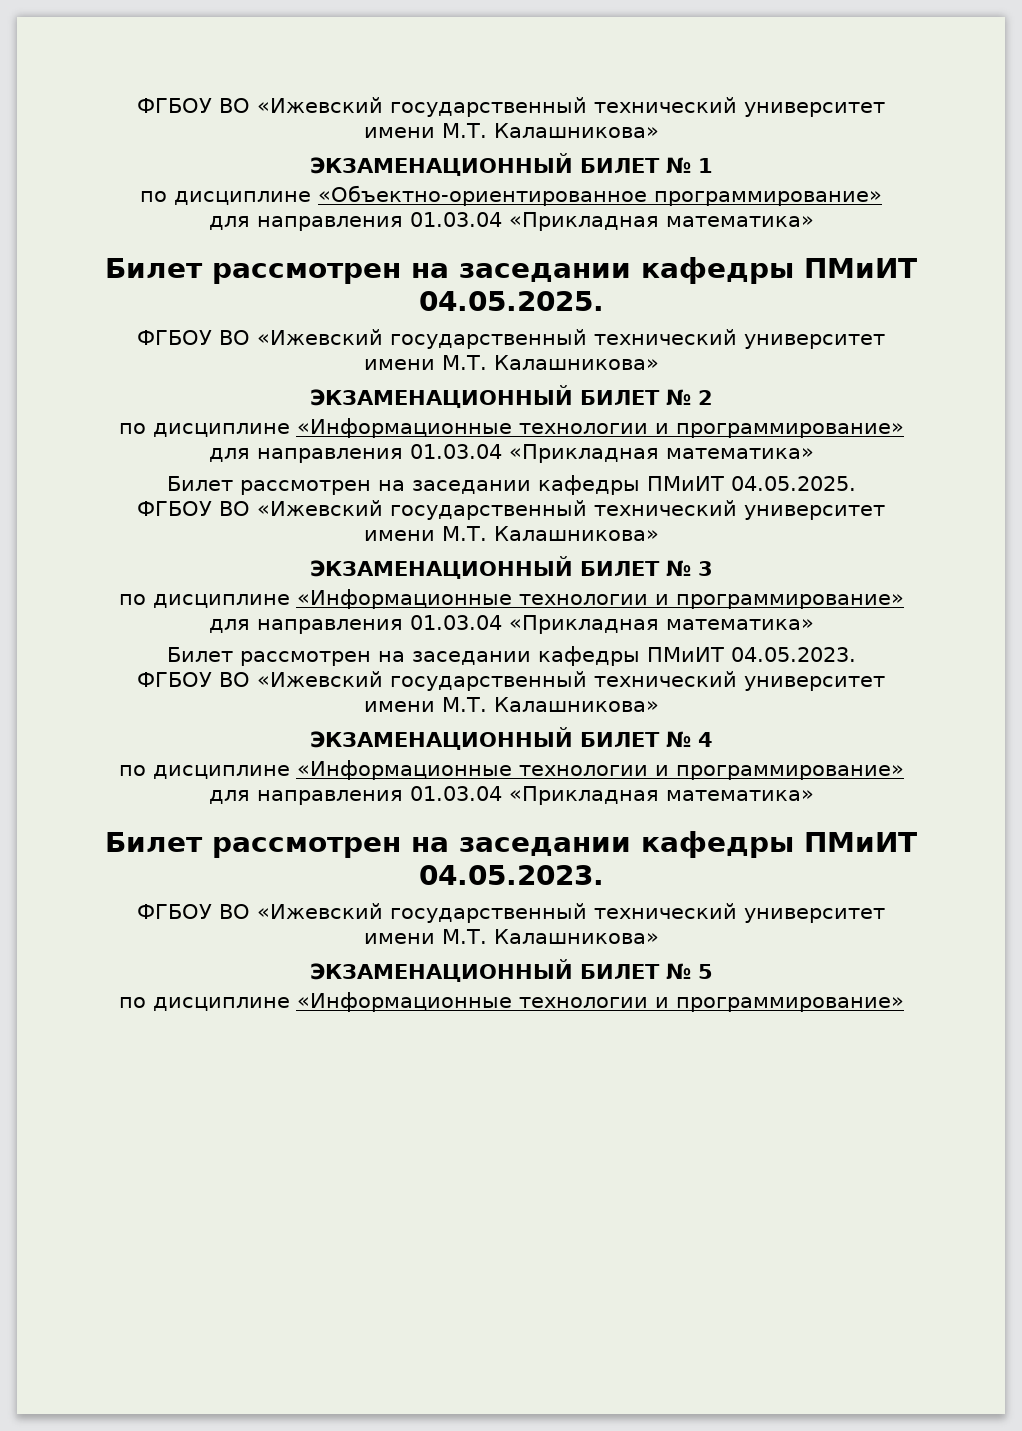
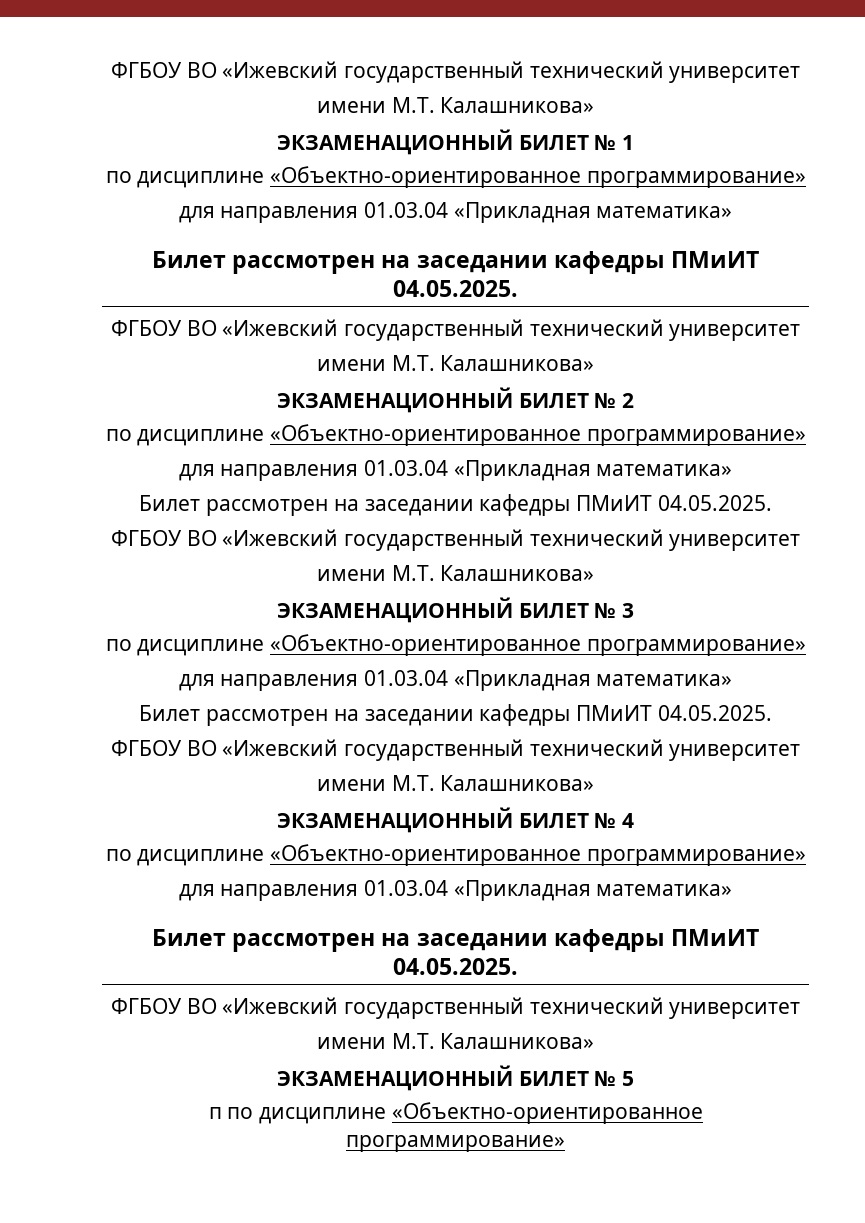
  ЭКЗАМЕНАЦИОННЫЙ БИЛЕТ № 2
- по дисциплине «Информационные технологии и программирование»
+ по дисциплине «Объектно-ориентированное программирование»
  ЭКЗАМЕНАЦИОННЫЙ БИЛЕТ № 3
- по дисциплине «Информационные технологии и программирование»
+ по дисциплине «Объектно-ориентированное программирование»
  для направления 01.03.04 «Прикладная математика»
- Билет рассмотрен на заседании кафедры ПМиИТ 04.05.2023.
+ Билет рассмотрен на заседании кафедры ПМиИТ 04.05.2025.
  ЭКЗАМЕНАЦИОННЫЙ БИЛЕТ № 4
- по дисциплине «Информационные технологии и программирование»
+ по дисциплине «Объектно-ориентированное программирование»
  для направления 01.03.04 «Прикладная математика»
- Билет рассмотрен на заседании кафедры ПМиИТ 04.05.2023.
+ Билет рассмотрен на заседании кафедры ПМиИТ 04.05.2025.
  ЭКЗАМЕНАЦИОННЫЙ БИЛЕТ № 5
- по дисциплине «Информационные технологии и программирование»
+ п по дисциплине «Объектно-ориентированное программирование»

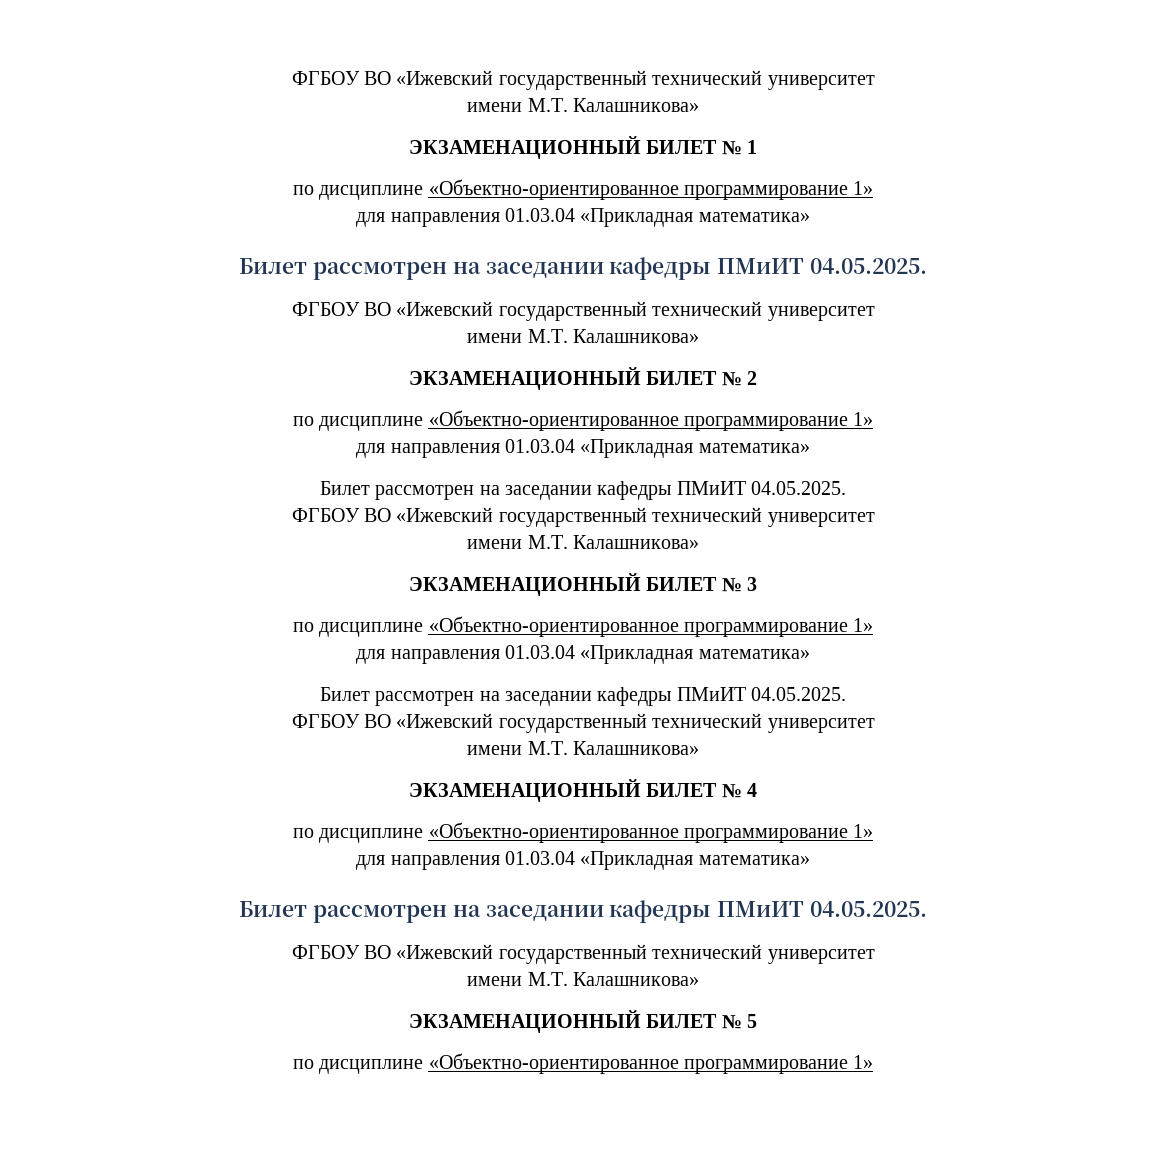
  ЭКЗАМЕНАЦИОННЫЙ БИЛЕТ № 1
- по дисциплине «Объектно-ориентированное программирование»
+ по дисциплине «Объектно-ориентированное программирование 1»
  ЭКЗАМЕНАЦИОННЫЙ БИЛЕТ № 2
- по дисциплине «Объектно-ориентированное программирование»
+ по дисциплине «Объектно-ориентированное программирование 1»
  ЭКЗАМЕНАЦИОННЫЙ БИЛЕТ № 3
- по дисциплине «Объектно-ориентированное программирование»
+ по дисциплине «Объектно-ориентированное программирование 1»
  ЭКЗАМЕНАЦИОННЫЙ БИЛЕТ № 4
- по дисциплине «Объектно-ориентированное программирование»
+ по дисциплине «Объектно-ориентированное программирование 1»
  ЭКЗАМЕНАЦИОННЫЙ БИЛЕТ № 5
- п по дисциплине «Объектно-ориентированное программирование»
+ по дисциплине «Объектно-ориентированное программирование 1»

